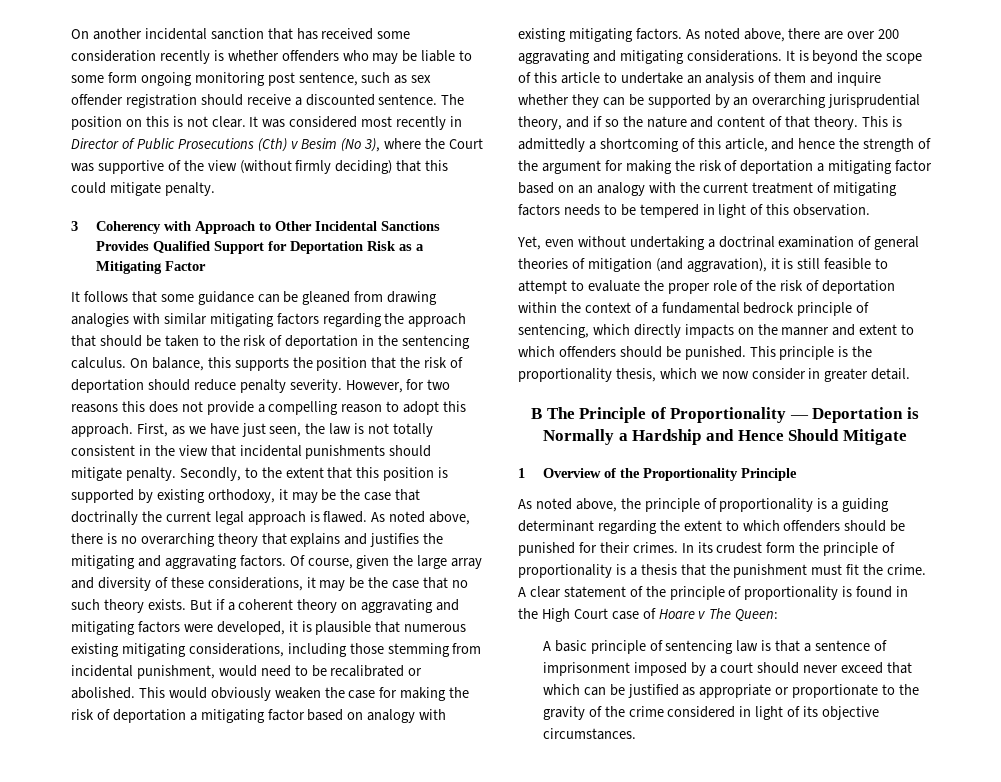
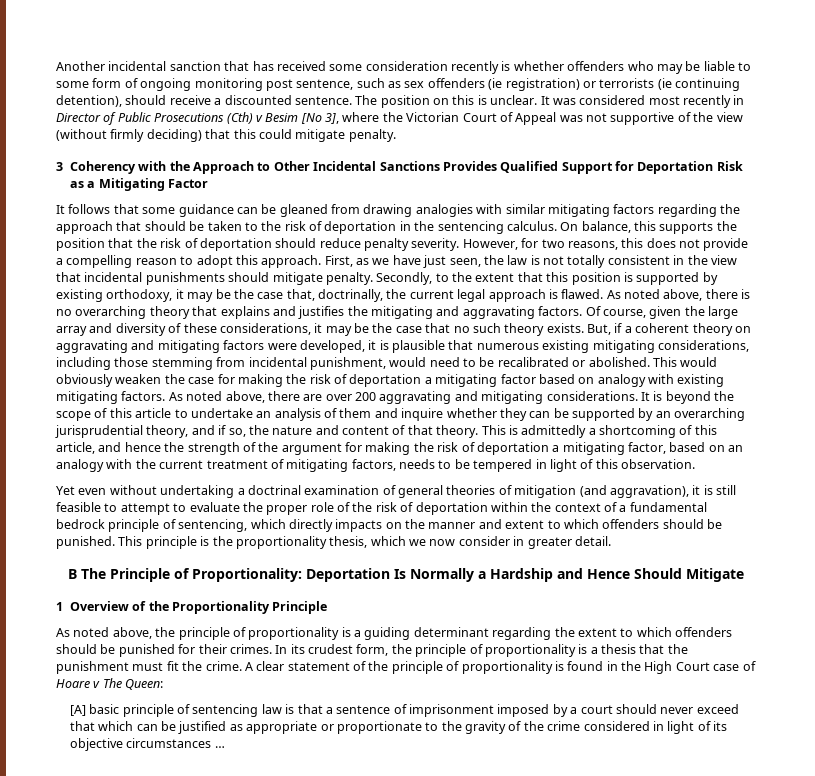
- On another incidental sanction that has received some consideration recently is whether offenders who may be liable to some form ongoing monitoring post sentence, such as sex offender registration should receive a discounted sentence.
+ Another incidental sanction that has received some consideration recently is whether offenders who may be liable to some form of ongoing monitoring post sentence, such as sex offenders (ie registration) or terrorists (ie continuing detention), should receive a discounted sentence.
- The position on this is not clear.
+ The position on this is unclear.
- It was considered most recently in Director of Public Prosecutions (Cth) v Besim (No 3), where the Court was supportive of the view (without firmly deciding) that this could mitigate penalty.
+ It was considered most recently in Director of Public Prosecutions (Cth) v Besim [No 3], where the Victorian Court of Appeal was not supportive of the view (without firmly deciding) that this could mitigate penalty.
- 3 Coherency with Approach to Other Incidental Sanctions Provides Qualified Support for Deportation Risk as a Mitigating Factor
+ 3 Coherency with the Approach to Other Incidental Sanctions Provides Qualified Support for Deportation Risk as a Mitigating Factor
- However, for two reasons this does not provide a compelling reason to adopt this approach.
+ However, for two reasons, this does not provide a compelling reason to adopt this approach.
- Secondly, to the extent that this position is supported by existing orthodoxy, it may be the case that doctrinally the current legal approach is flawed.
+ Secondly, to the extent that this position is supported by existing orthodoxy, it may be the case that, doctrinally, the current legal approach is flawed.
- But if a coherent theory on aggravating and mitigating factors were developed, it is plausible that numerous existing mitigating considerations, including those stemming from incidental punishment, would need to be recalibrated or abolished.
+ But, if a coherent theory on aggravating and mitigating factors were developed, it is plausible that numerous existing mitigating considerations, including those stemming from incidental punishment, would need to be recalibrated or abolished.
- It is beyond the scope of this article to undertake an analysis of them and inquire whether they can be supported by an overarching jurisprudential theory, and if so the nature and content of that theory.
+ It is beyond the scope of this article to undertake an analysis of them and inquire whether they can be supported by an overarching jurisprudential theory, and if so, the nature and content of that theory.
- This is admittedly a shortcoming of this article, and hence the strength of the argument for making the risk of deportation a mitigating factor based on an analogy with the current treatment of mitigating factors needs to be tempered in light of this observation.
+ This is admittedly a shortcoming of this article, and hence the strength of the argument for making the risk of deportation a mitigating factor, based on an analogy with the current treatment of mitigating factors, needs to be tempered in light of this observation.
- Yet, even without undertaking a doctrinal examination of general theories of mitigation (and aggravation), it is still feasible to attempt to evaluate the proper role of the risk of deportation within the context of a fundamental bedrock principle of sentencing, which directly impacts on the manner and extent to which offenders should be punished.
+ Yet even without undertaking a doctrinal examination of general theories of mitigation (and aggravation), it is still feasible to attempt to evaluate the proper role of the risk of deportation within the context of a fundamental bedrock principle of sentencing, which directly impacts on the manner and extent to which offenders should be punished.
- B The Principle of Proportionality — Deportation is Normally a Hardship and Hence Should Mitigate
+ B The Principle of Proportionality: Deportation Is Normally a Hardship and Hence Should Mitigate
- In its crudest form the principle of proportionality is a thesis that the punishment must fit the crime.
+ In its crudest form, the principle of proportionality is a thesis that the punishment must fit the crime.
- A basic principle of sentencing law is that a sentence of imprisonment imposed by a court should never exceed that which can be justified as appropriate or proportionate to the gravity of the crime considered in light of its objective circumstances.
+ [A] basic principle of sentencing law is that a sentence of imprisonment imposed by a court should never exceed that which can be justified as appropriate or proportionate to the gravity of the crime considered in light of its objective circumstances …

